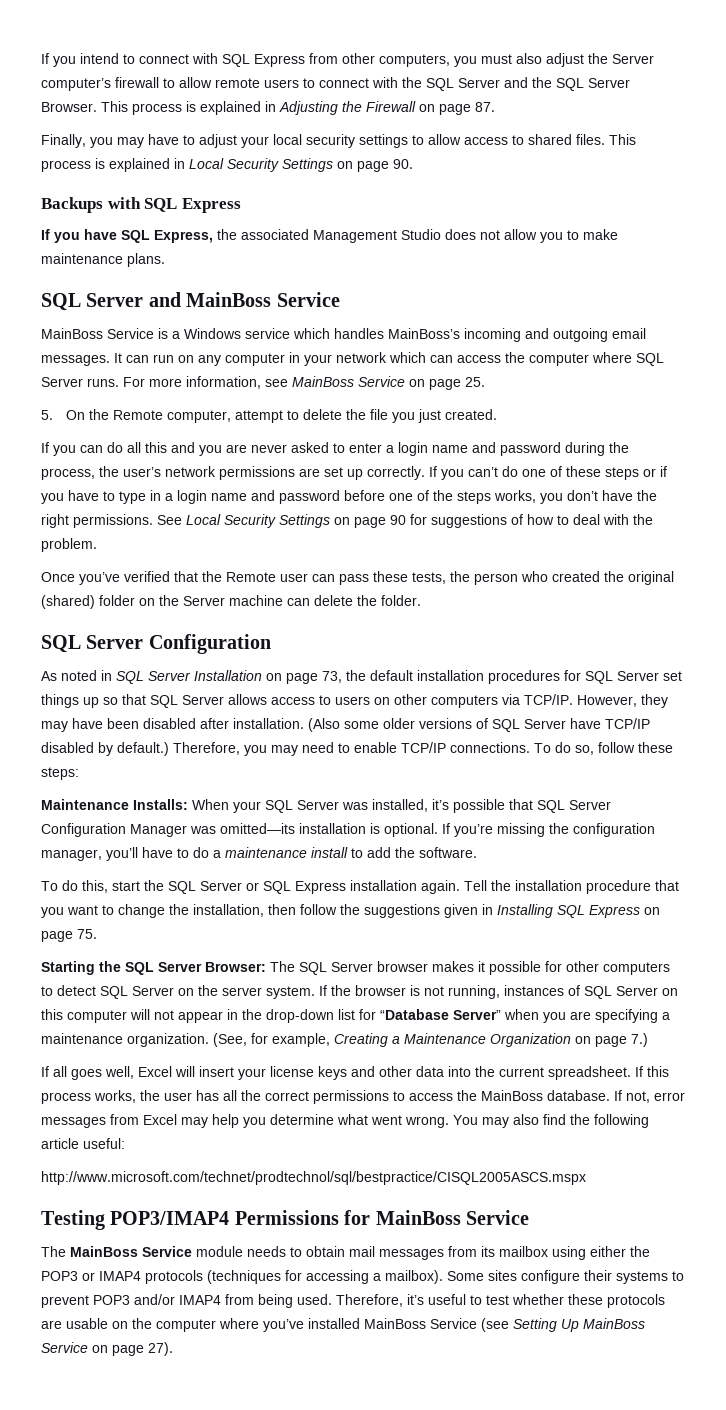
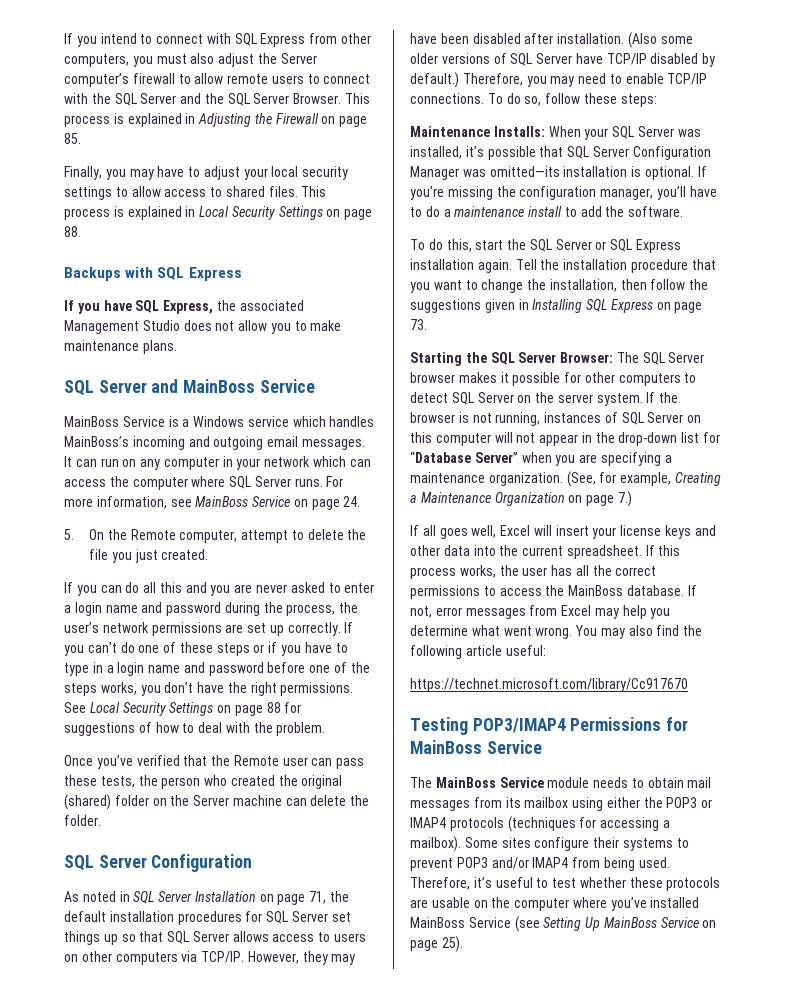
- This process is explained in Adjusting the Firewall on page 87.
+ This process is explained in Adjusting the Firewall on page 85.
- This process is explained in Local Security Settings on page 90.
+ This process is explained in Local Security Settings on page 88.
- For more information, see MainBoss Service on page 25.
+ For more information, see MainBoss Service on page 24.
- See Local Security Settings on page 90 for suggestions of how to deal with the problem.
+ See Local Security Settings on page 88 for suggestions of how to deal with the problem.
- As noted in SQL Server Installation on page 73, the default installation procedures for SQL Server set things up so that SQL Server allows access to users on other computers via TCP/IP.
+ As noted in SQL Server Installation on page 71, the default installation procedures for SQL Server set things up so that SQL Server allows access to users on other computers via TCP/IP.
- Tell the installation procedure that you want to change the installation, then follow the suggestions given in Installing SQL Express on page 75.
+ Tell the installation procedure that you want to change the installation, then follow the suggestions given in Installing SQL Express on page 73.
- http://www.microsoft.com/technet/prodtechnol/sql/bestpractice/CISQL2005ASCS.mspx
+ https://technet.microsoft.com/library/Cc917670
- Therefore, it’s useful to test whether these protocols are usable on the computer where you’ve installed MainBoss Service (see Setting Up MainBoss Service on page 27).
+ Therefore, it’s useful to test whether these protocols are usable on the computer where you’ve installed MainBoss Service (see Setting Up MainBoss Service on page 25).

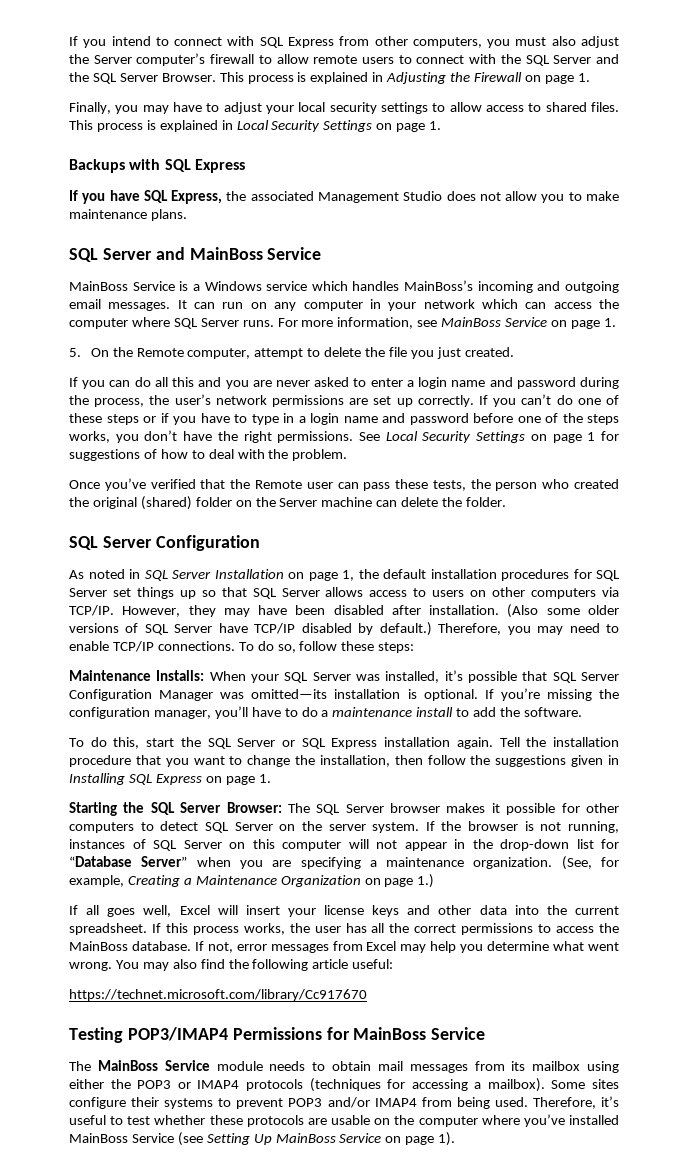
- This process is explained in Adjusting the Firewall on page 85.
+ This process is explained in Adjusting the Firewall on page 1.
- This process is explained in Local Security Settings on page 88.
+ This process is explained in Local Security Settings on page 1.
- For more information, see MainBoss Service on page 24.
+ For more information, see MainBoss Service on page 1.
- See Local Security Settings on page 88 for suggestions of how to deal with the problem.
+ See Local Security Settings on page 1 for suggestions of how to deal with the problem.
- As noted in SQL Server Installation on page 71, the default installation procedures for SQL Server set things up so that SQL Server allows access to users on other computers via TCP/IP.
+ As noted in SQL Server Installation on page 1, the default installation procedures for SQL Server set things up so that SQL Server allows access to users on other computers via TCP/IP.
- Tell the installation procedure that you want to change the installation, then follow the suggestions given in Installing SQL Express on page 73.
+ Tell the installation procedure that you want to change the installation, then follow the suggestions given in Installing SQL Express on page 1.
- (See, for example, Creating a Maintenance Organization on page 7.)
+ (See, for example, Creating a Maintenance Organization on page 1.)
- Therefore, it’s useful to test whether these protocols are usable on the computer where you’ve installed MainBoss Service (see Setting Up MainBoss Service on page 25).
+ Therefore, it’s useful to test whether these protocols are usable on the computer where you’ve installed MainBoss Service (see Setting Up MainBoss Service on page 1).

